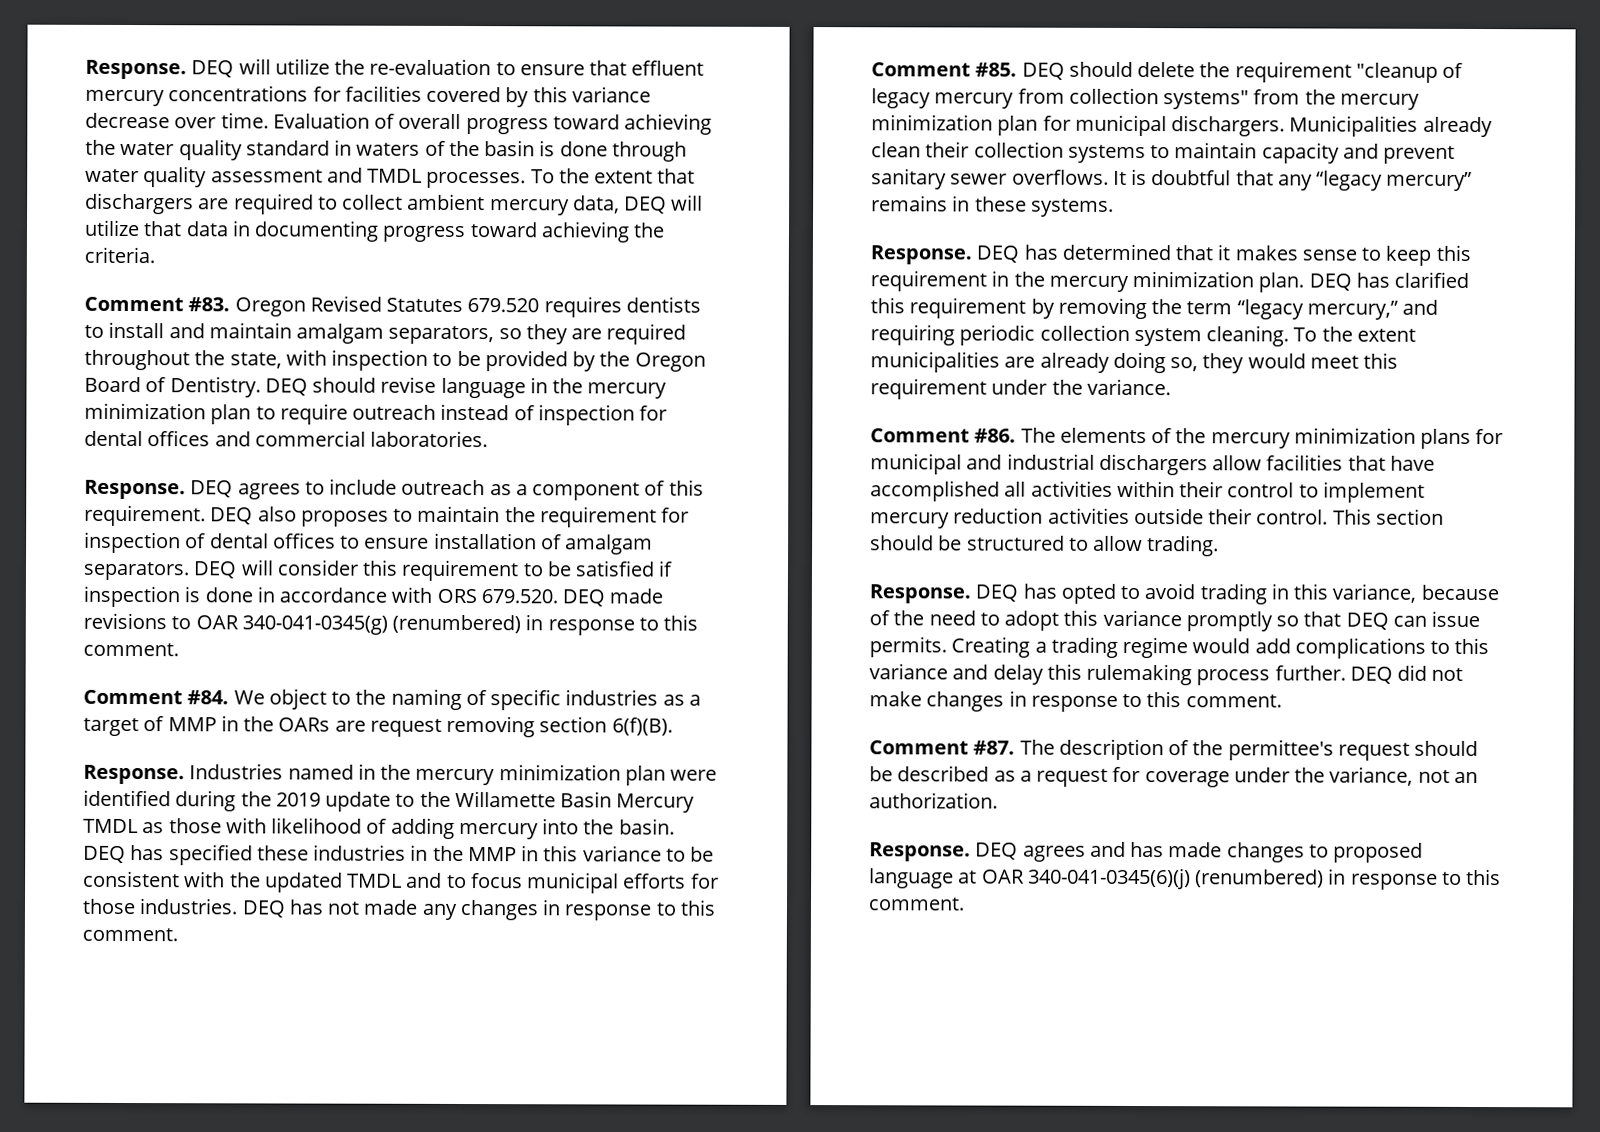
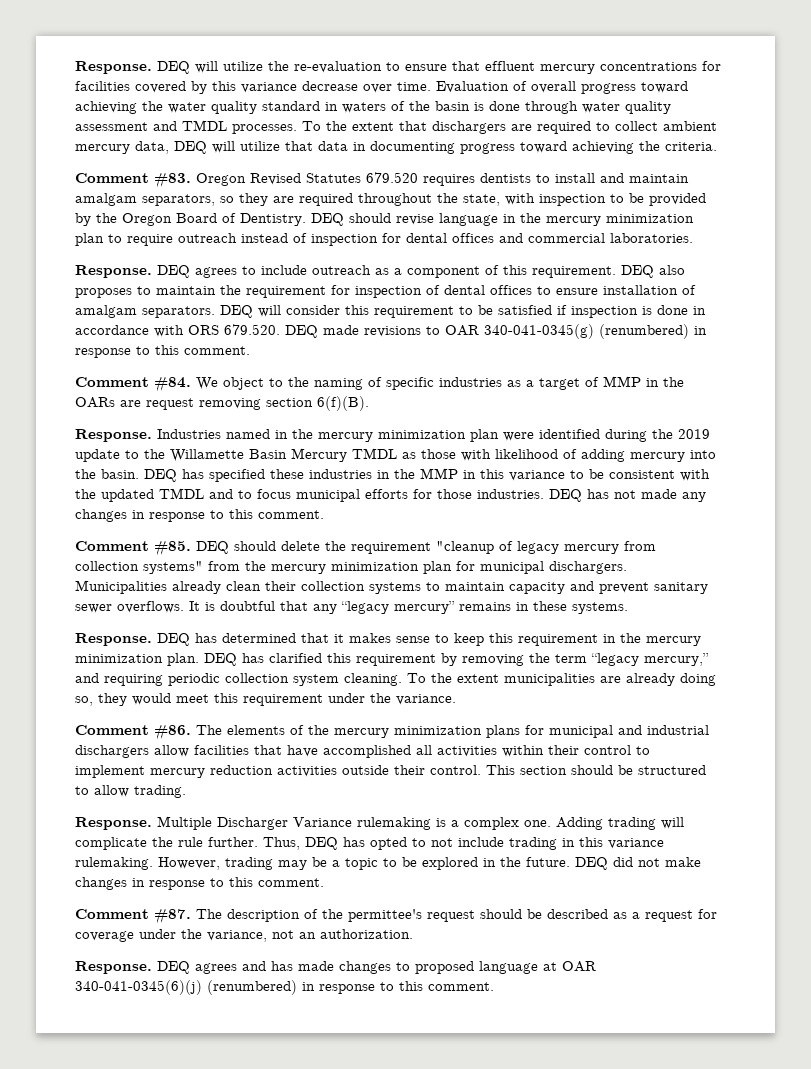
- DEQ has opted to avoid trading in this variance, because of the need to adopt this variance promptly so that DEQ can issue permits. Creating a trading regime would add complications to this variance and delay this rulemaking process further.
+ Multiple Discharger Variance rulemaking is a complex one. Adding trading will complicate the rule further. Thus, DEQ has opted to not include trading in this variance rulemaking. However, trading may be a topic to be explored in the future.

